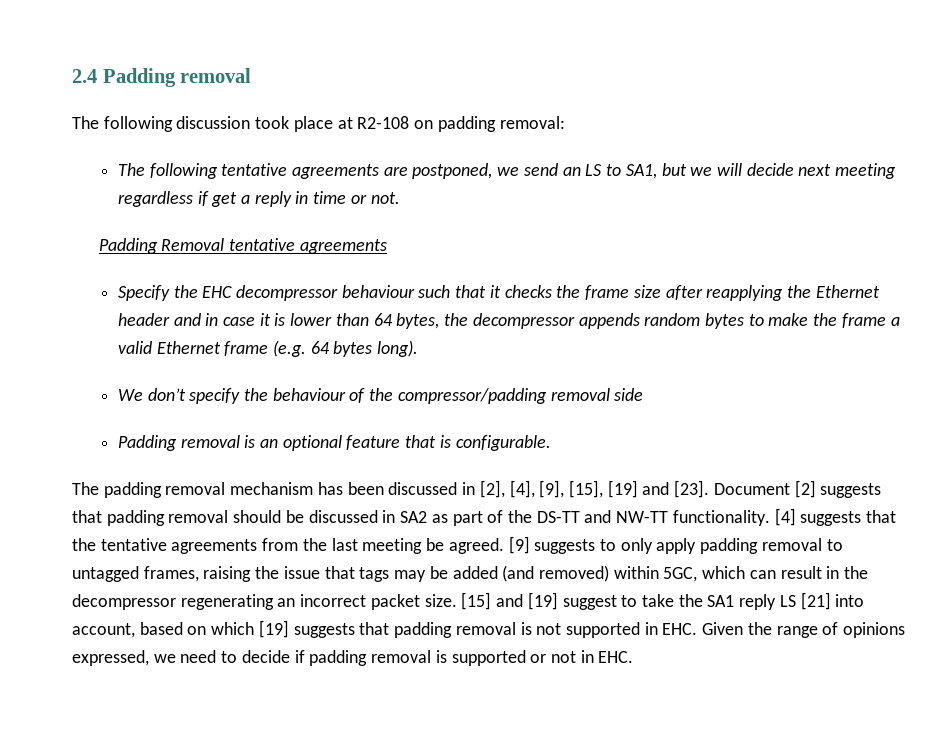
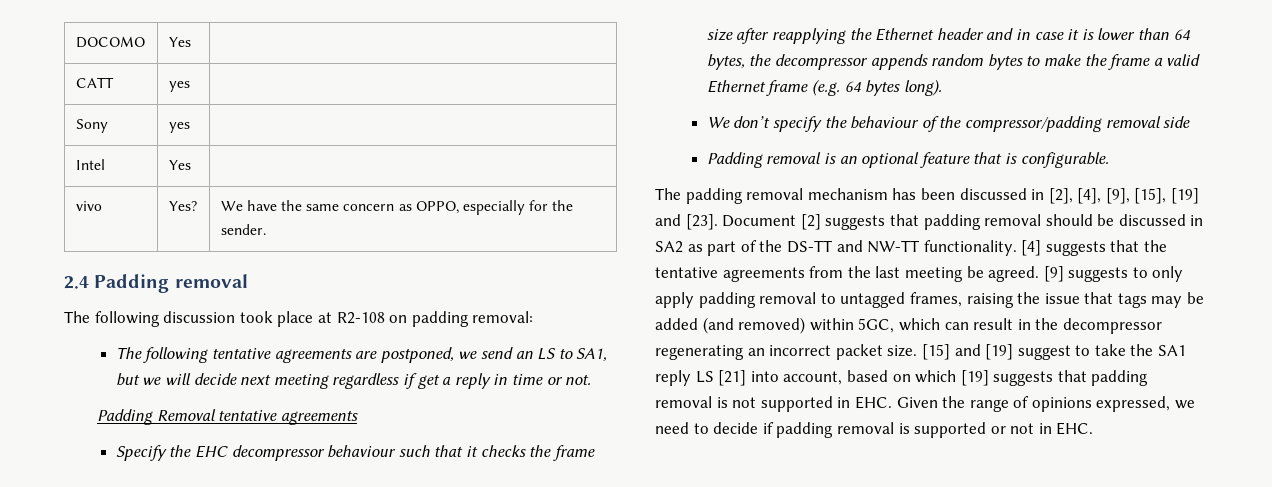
+ DOCOMO | Yes |
+ CATT | yes |
+ Sony | yes |
+ Intel | Yes |
+ vivo | Yes? | We have the same concern as OPPO, especially for the sender.

